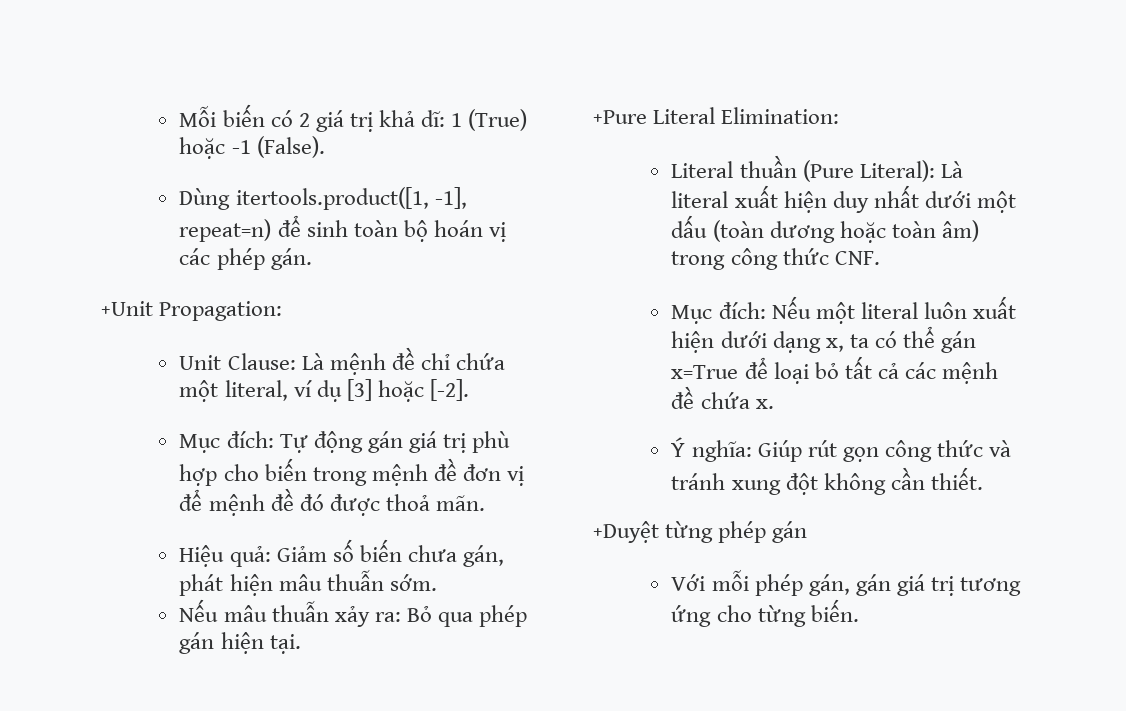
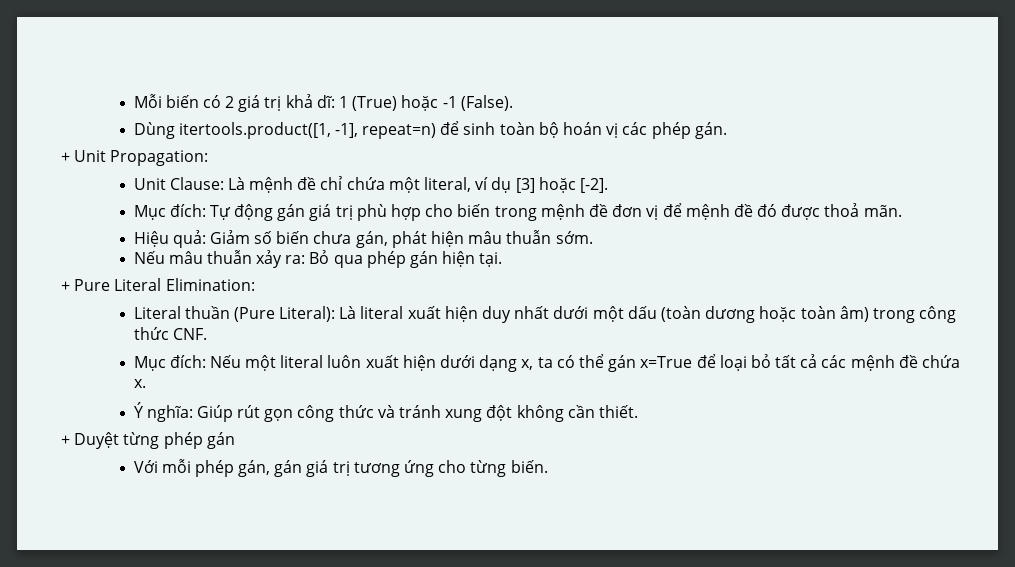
- +Unit Propagation:
+ + Unit Propagation:
- +Pure Literal Elimination:
+ + Pure Literal Elimination:
- +Duyệt từng phép gán
+ + Duyệt từng phép gán

